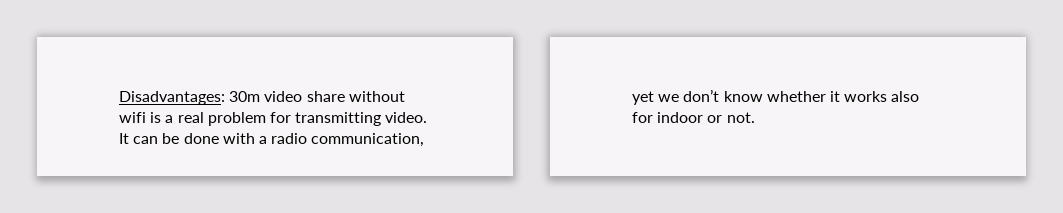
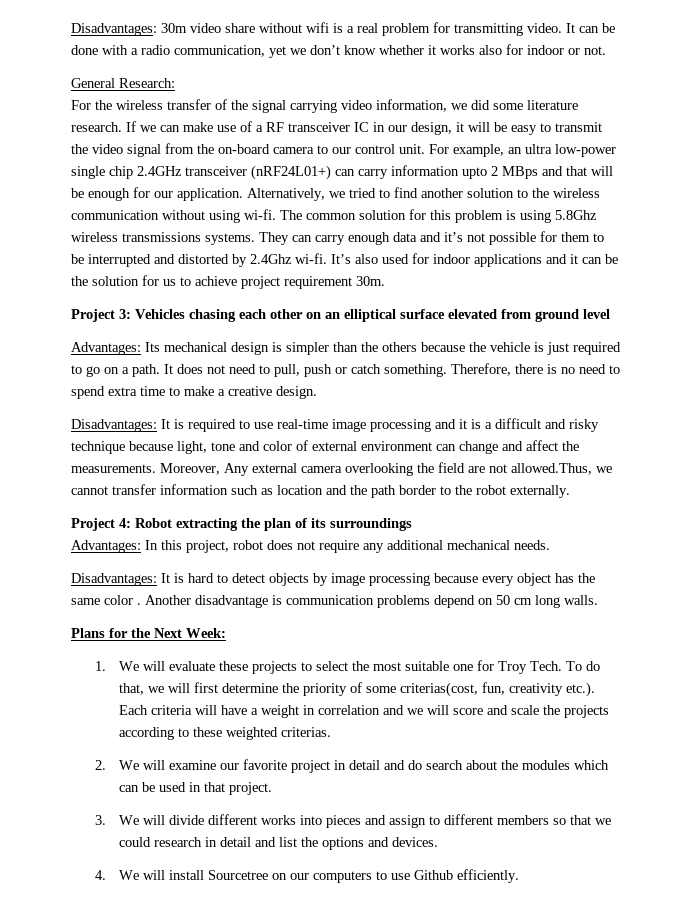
+ General Research:
+ For the wireless transfer of the signal carrying video information, we did some literature research. If we can make use of a RF transceiver IC in our design, it will be easy to transmit the video signal from the on-board camera to our control unit. For example, an ultra low-power single chip 2.4GHz transceiver (nRF24L01+) can carry information upto 2 MBps and that will be enough for our application. Alternatively, we tried to find another solution to the wireless communication without using wi-fi. The common solution for this problem is using 5.8Ghz wireless transmissions systems. They can carry enough data and it’s not possible for them to be interrupted and distorted by 2.4Ghz wi-fi. It’s also used for indoor applications and it can be the solution for us to achieve project requirement 30m.
+ Project 3: Vehicles chasing each other on an elliptical surface elevated from ground level
+ Advantages: Its mechanical design is simpler than the others because the vehicle is just required to go on a path. It does not need to pull, push or catch something. Therefore, there is no need to spend extra time to make a creative design.
+ Disadvantages: It is required to use real-time image processing and it is a difficult and risky technique because light, tone and color of external environment can change and affect the measurements. Moreover, Any external camera overlooking the field are not allowed.Thus, we cannot transfer information such as location and the path border to the robot externally.
+ Project 4: Robot extracting the plan of its surroundings
+ Advantages: In this project, robot does not require any additional mechanical needs.
+ Disadvantages: It is hard to detect objects by image processing because every object has the same color . Another disadvantage is communication problems depend on 50 cm long walls.
+ Plans for the Next Week:
+ 1. We will evaluate these projects to select the most suitable one for Troy Tech. To do that, we will first determine the priority of some criterias(cost, fun, creativity etc.). Each criteria will have a weight in correlation and we will score and scale the projects according to these weighted criterias.
+ 2. We will examine our favorite project in detail and do search about the modules which can be used in that project.
+ 3. We will divide different works into pieces and assign to different members so that we could research in detail and list the options and devices.
+ 4. We will install Sourcetree on our computers to use Github efficiently.

